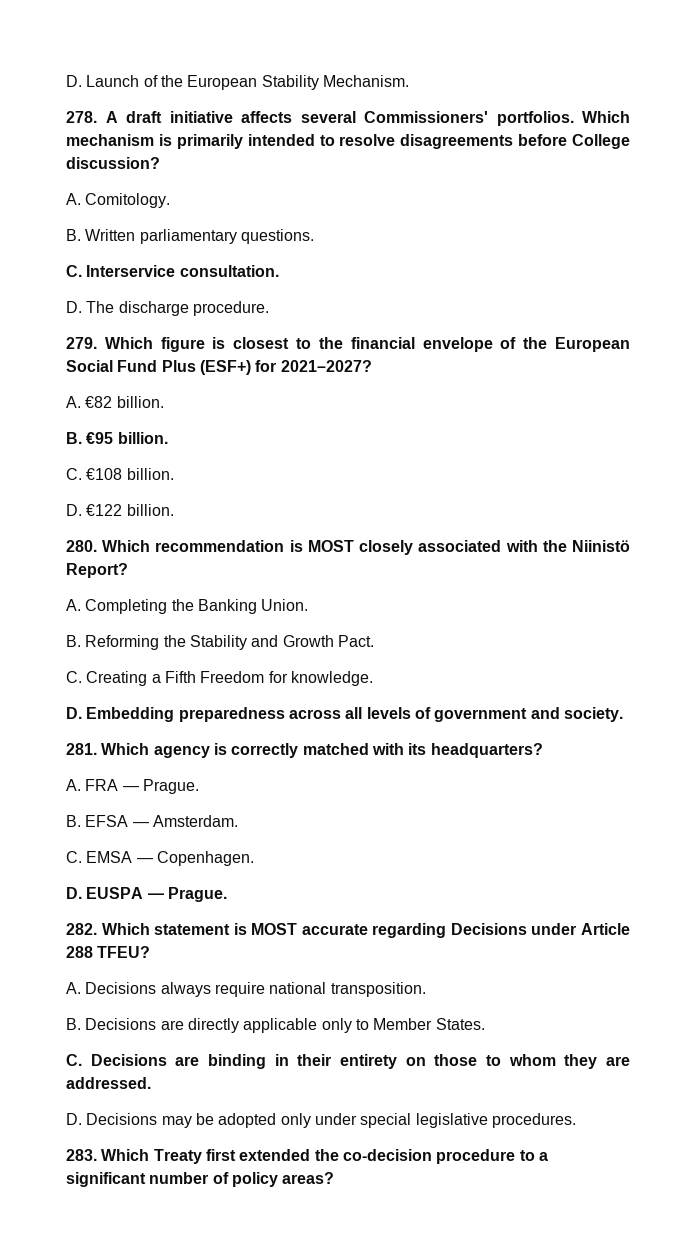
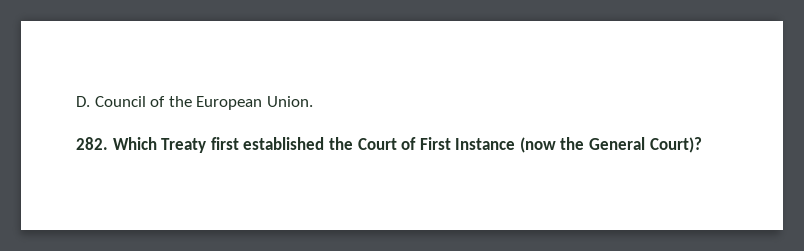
- D. Launch of the European Stability Mechanism.
- 278. A draft initiative affects several Commissioners' portfolios. Which mechanism is primarily intended to resolve disagreements before College discussion?
- A. Comitology.
- B. Written parliamentary questions.
- C. Interservice consultation.
- D. The discharge procedure.
- 279. Which figure is closest to the financial envelope of the European Social Fund Plus (ESF+) for 2021–2027?
- A. €82 billion.
- B. €95 billion.
- C. €108 billion.
- D. €122 billion.
- 280. Which recommendation is MOST closely associated with the Niinistö Report?
- A. Completing the Banking Union.
- B. Reforming the Stability and Growth Pact.
- C. Creating a Fifth Freedom for knowledge.
- D. Embedding preparedness across all levels of government and society.
- 281. Which agency is correctly matched with its headquarters?
- A. FRA — Prague.
- B. EFSA — Amsterdam.
- C. EMSA — Copenhagen.
- D. EUSPA — Prague.
- 282. Which statement is MOST accurate regarding Decisions under Article 288 TFEU?
- A. Decisions always require national transposition.
- B. Decisions are directly applicable only to Member States.
- C. Decisions are binding in their entirety on those to whom they are addressed.
- D. Decisions may be adopted only under special legislative procedures.
- 283. Which Treaty first extended the co-decision procedure to a significant number of policy areas?
+ D. Council of the European Union.
+ 282. Which Treaty first established the Court of First Instance (now the General Court)?

